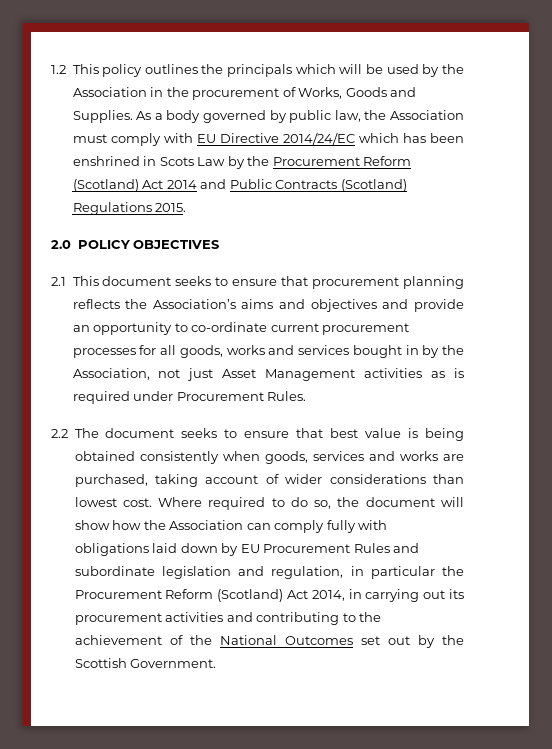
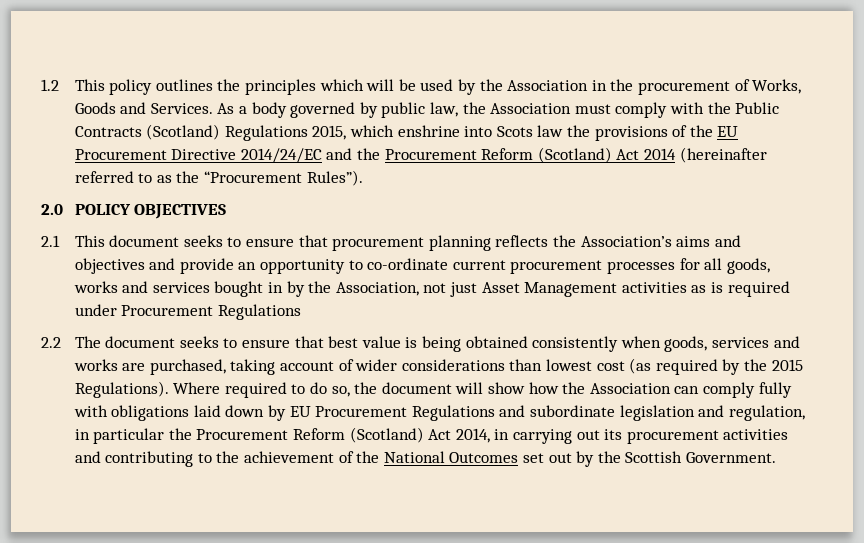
- 1.2 This policy outlines the principals which will be used by the Association in the procurement of Works, Goods and Supplies.
+ 1.2 This policy outlines the principles which will be used by the Association in the procurement of Works, Goods and Services.
- As a body governed by public law, the Association must comply with EU Directive 2014/24/EC which has been enshrined in Scots Law by the Procurement Reform (Scotland) Act 2014 and Public Contracts (Scotland) Regulations 2015.
+ As a body governed by public law, the Association must comply with the Public Contracts (Scotland) Regulations 2015, which enshrine into Scots law the provisions of the EU Procurement Directive 2014/24/EC and the Procurement Reform (Scotland) Act 2014 (hereinafter referred to as the “Procurement Rules”).
- 2.1 This document seeks to ensure that procurement planning reflects the Association’s aims and objectives and provide an opportunity to co-ordinate current procurement processes for all goods, works and services bought in by the Association, not just Asset Management activities as is required under Procurement Rules.
+ 2.1 This document seeks to ensure that procurement planning reflects the Association’s aims and objectives and provide an opportunity to co-ordinate current procurement processes for all goods, works and services bought in by the Association, not just Asset Management activities as is required under Procurement Regulations
- 2.2 The document seeks to ensure that best value is being obtained consistently when goods, services and works are purchased, taking account of wider considerations than lowest cost.
+ 2.2 The document seeks to ensure that best value is being obtained consistently when goods, services and works are purchased, taking account of wider considerations than lowest cost (as required by the 2015 Regulations).
- Where required to do so, the document will show how the Association can comply fully with obligations laid down by EU Procurement Rules and subordinate legislation and regulation, in particular the Procurement Reform (Scotland) Act 2014, in carrying out its procurement activities and contributing to the achievement of the National Outcomes set out by the Scottish Government.
+ Where required to do so, the document will show how the Association can comply fully with obligations laid down by EU Procurement Regulations and subordinate legislation and regulation, in particular the Procurement Reform (Scotland) Act 2014, in carrying out its procurement activities and contributing to the achievement of the National Outcomes set out by the Scottish Government.

